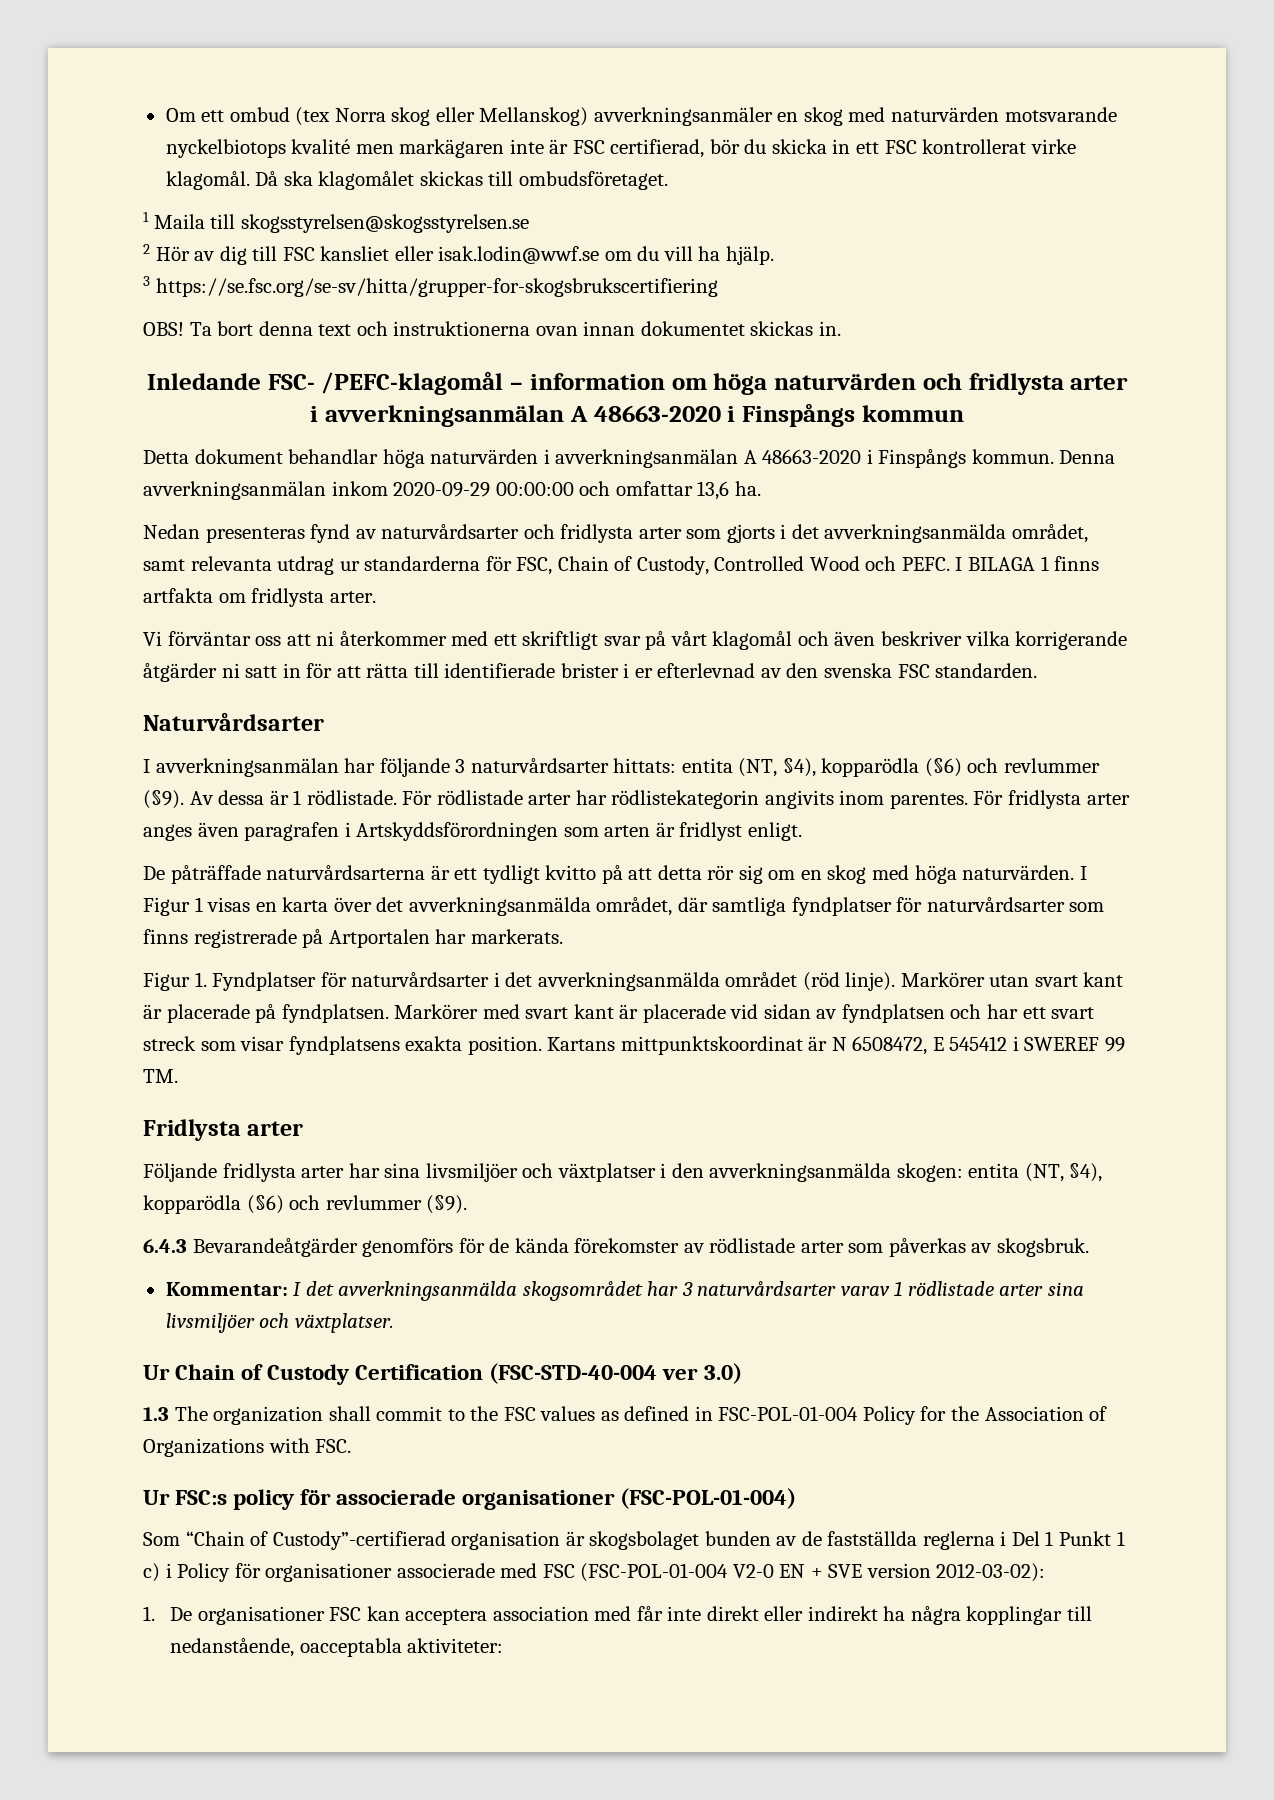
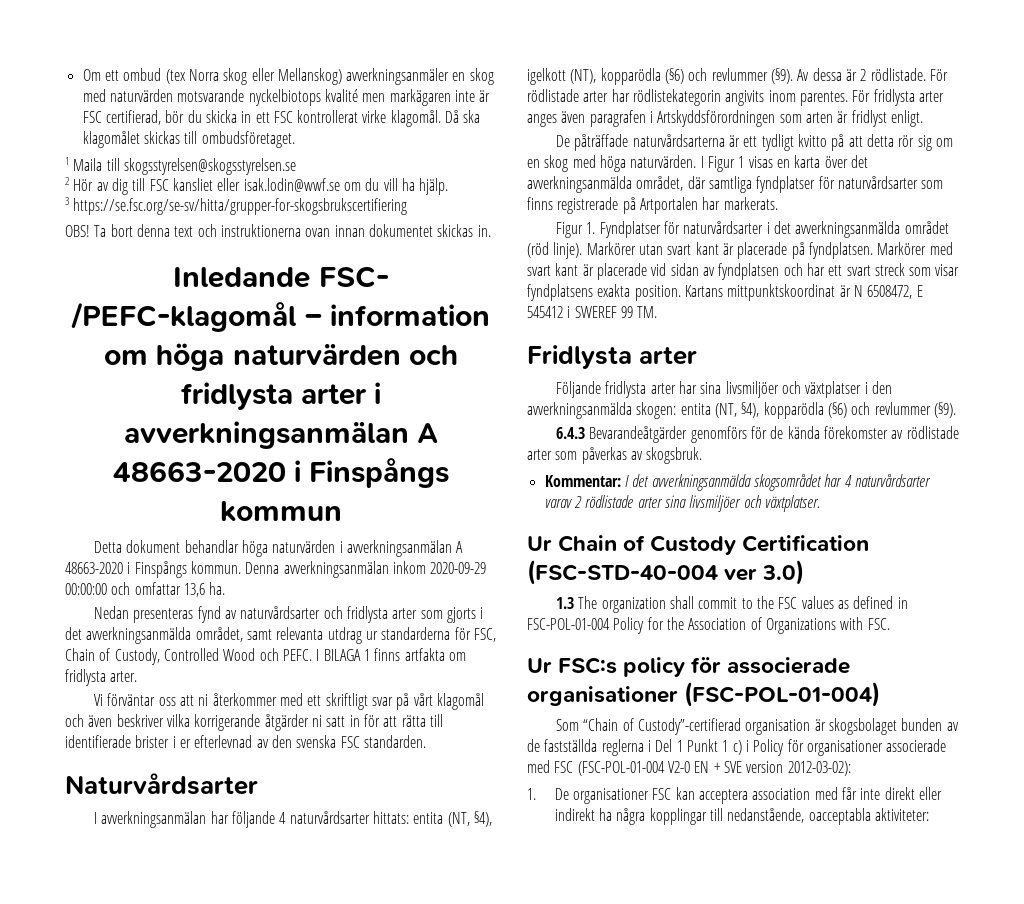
- I avverkningsanmälan har följande 3 naturvårdsarter hittats: entita (NT, §4), kopparödla (§6) och revlummer (§9).
+ I avverkningsanmälan har följande 4 naturvårdsarter hittats: entita (NT, §4), igelkott (NT), kopparödla (§6) och revlummer (§9).
- Av dessa är 1 rödlistade.
+ Av dessa är 2 rödlistade.
- Kommentar: I det avverkningsanmälda skogsområdet har 3 naturvårdsarter varav 1 rödlistade arter sina livsmiljöer och växtplatser.
+ Kommentar: I det avverkningsanmälda skogsområdet har 4 naturvårdsarter varav 2 rödlistade arter sina livsmiljöer och växtplatser.

